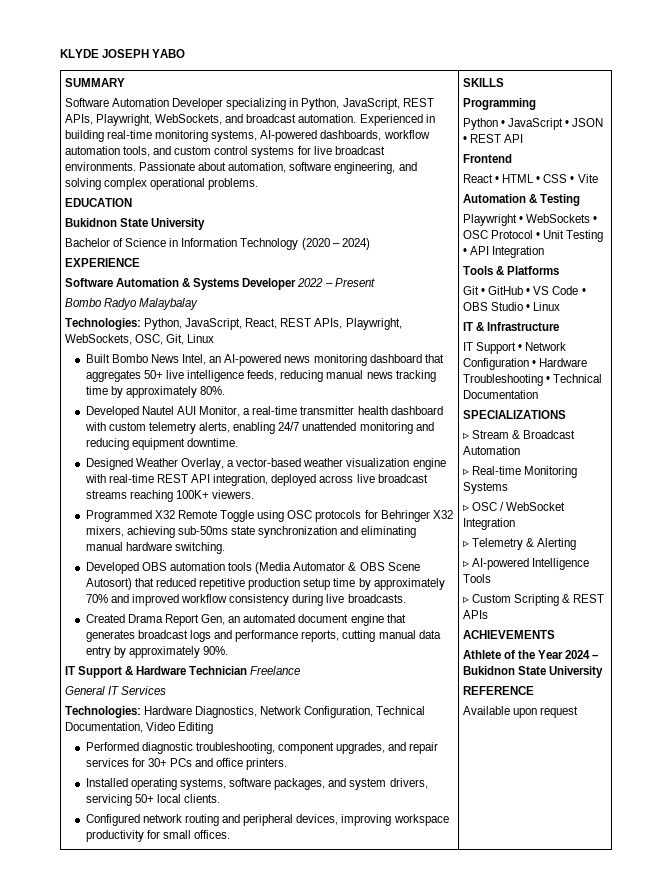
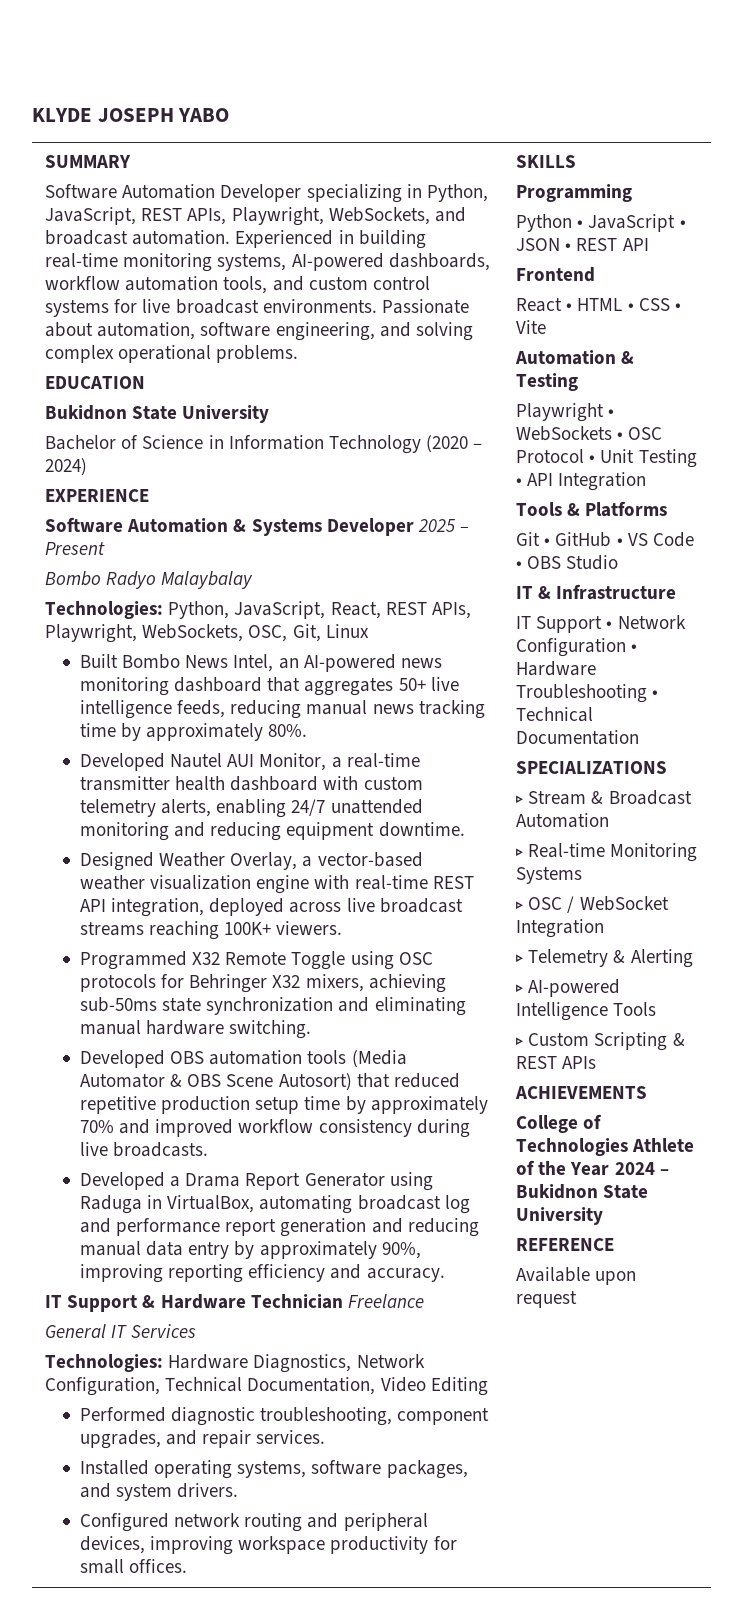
- Software Automation & Systems Developer 2022 – Present
+ Software Automation & Systems Developer 2025 – Present
- Created Drama Report Gen, an automated document engine that generates broadcast logs and performance reports, cutting manual data entry by approximately 90%.
+ Developed a Drama Report Generator using Raduga in VirtualBox, automating broadcast log and performance report generation and reducing manual data entry by approximately 90%, improving reporting efficiency and accuracy.
- Performed diagnostic troubleshooting, component upgrades, and repair services for 30+ PCs and office printers.
+ Performed diagnostic troubleshooting, component upgrades, and repair services.
- Installed operating systems, software packages, and system drivers, servicing 50+ local clients.
+ Installed operating systems, software packages, and system drivers.
- Git • GitHub • VS Code • OBS Studio • Linux
+ Git • GitHub • VS Code • OBS Studio
- Athlete of the Year 2024 – Bukidnon State University
+ College of Technologies Athlete of the Year 2024 – Bukidnon State University

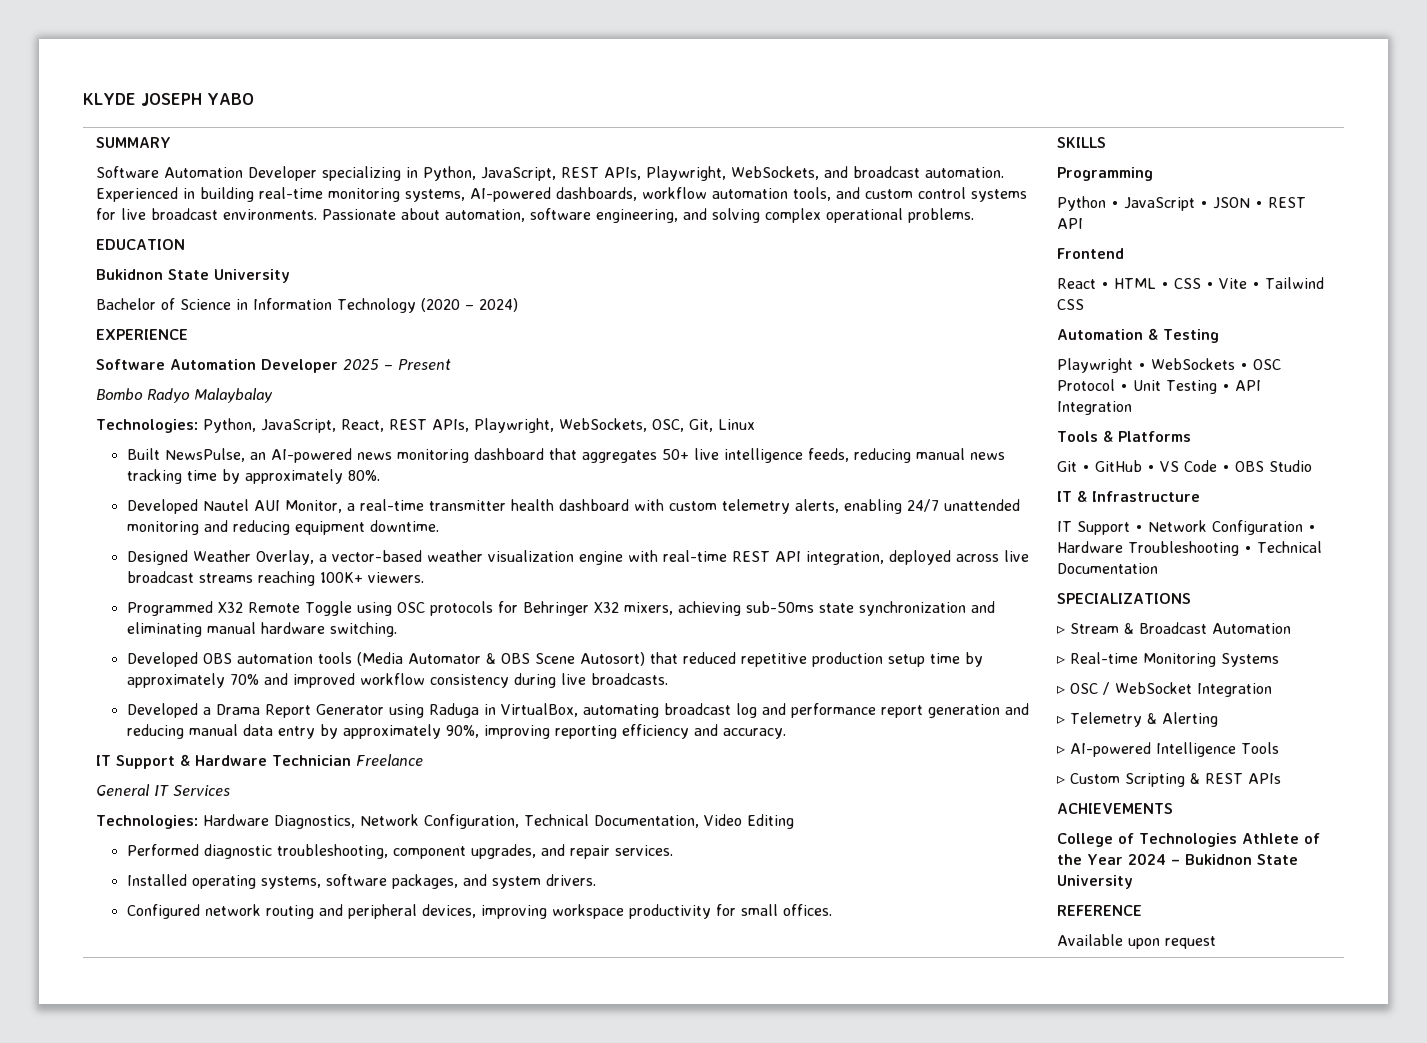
- Software Automation & Systems Developer 2025 – Present
+ Software Automation Developer 2025 – Present
- Built Bombo News Intel, an AI-powered news monitoring dashboard that aggregates 50+ live intelligence feeds, reducing manual news tracking time by approximately 80%.
+ Built NewsPulse, an AI-powered news monitoring dashboard that aggregates 50+ live intelligence feeds, reducing manual news tracking time by approximately 80%.
- React • HTML • CSS • Vite
+ React • HTML • CSS • Vite • Tailwind CSS

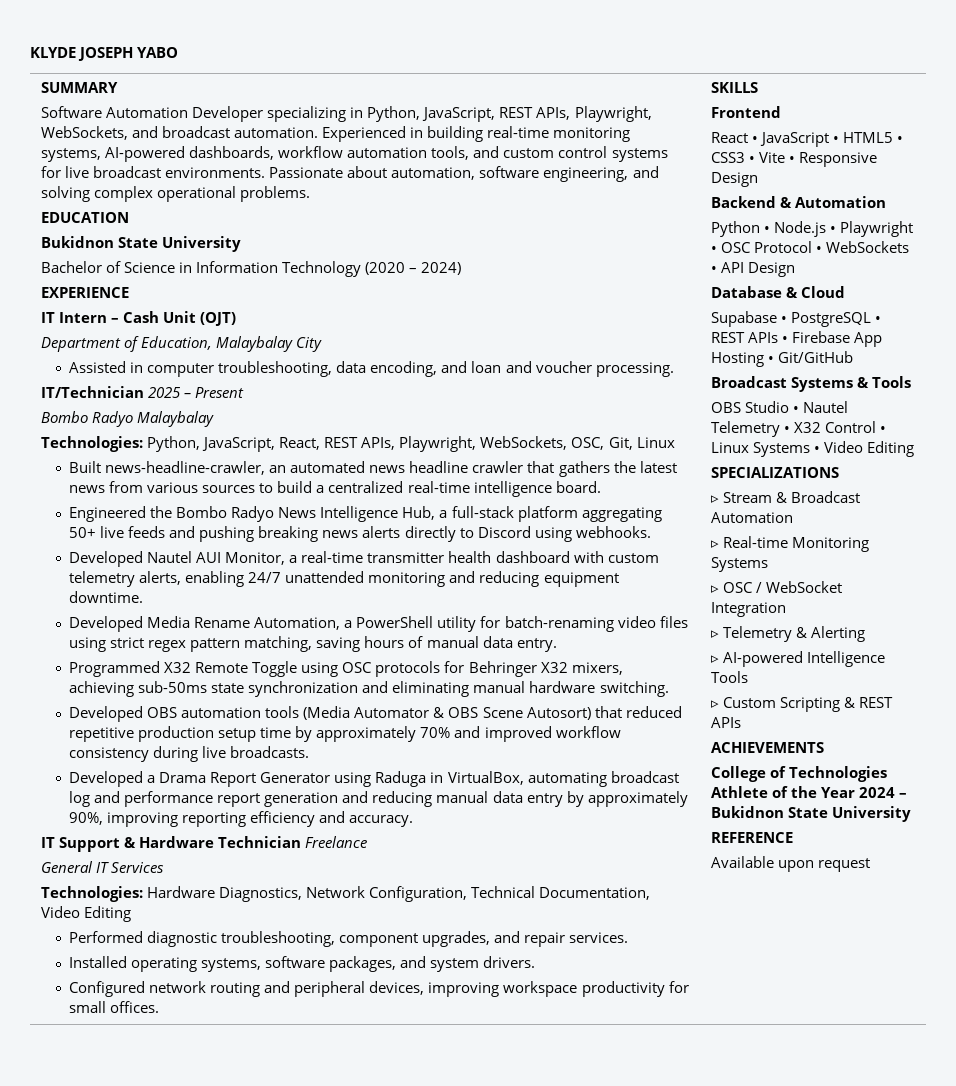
- Software Automation Developer 2025 – Present
+ IT Intern – Cash Unit (OJT)
+ Department of Education, Malaybalay City
+ Assisted in computer troubleshooting, data encoding, and loan and voucher processing.
+ IT/Technician 2025 – Present
- Built NewsPulse, an AI-powered news monitoring dashboard that aggregates 50+ live intelligence feeds, reducing manual news tracking time by approximately 80%.
+ Built news-headline-crawler, an automated news headline crawler that gathers the latest news from various sources to build a centralized real-time intelligence board.
+ Engineered the Bombo Radyo News Intelligence Hub, a full-stack platform aggregating 50+ live feeds and pushing breaking news alerts directly to Discord using webhooks.
- Designed Weather Overlay, a vector-based weather visualization engine with real-time REST API integration, deployed across live broadcast streams reaching 100K+ viewers.
+ Developed Media Rename Automation, a PowerShell utility for batch-renaming video files using strict regex pattern matching, saving hours of manual data entry.
- Programming
- Python • JavaScript • JSON • REST API
  Frontend
- React • HTML • CSS • Vite • Tailwind CSS
- Automation & Testing
- Playwright • WebSockets • OSC Protocol • Unit Testing • API Integration
- Tools & Platforms
- Git • GitHub • VS Code • OBS Studio
- IT & Infrastructure
- IT Support • Network Configuration • Hardware Troubleshooting • Technical Documentation
+ React • JavaScript • HTML5 • CSS3 • Vite • Responsive Design
+ Backend & Automation
+ Python • Node.js • Playwright • OSC Protocol • WebSockets • API Design
+ Database & Cloud
+ Supabase • PostgreSQL • REST APIs • Firebase App Hosting • Git/GitHub
+ Broadcast Systems & Tools
+ OBS Studio • Nautel Telemetry • X32 Control • Linux Systems • Video Editing

